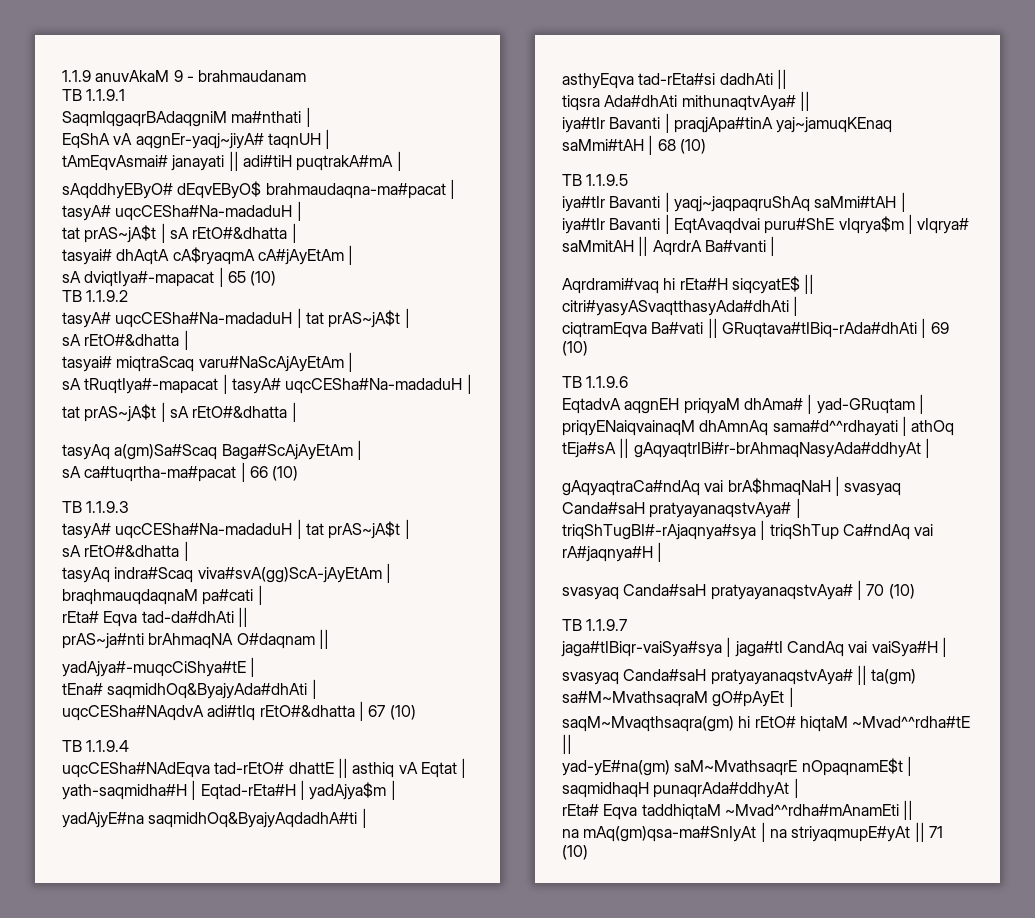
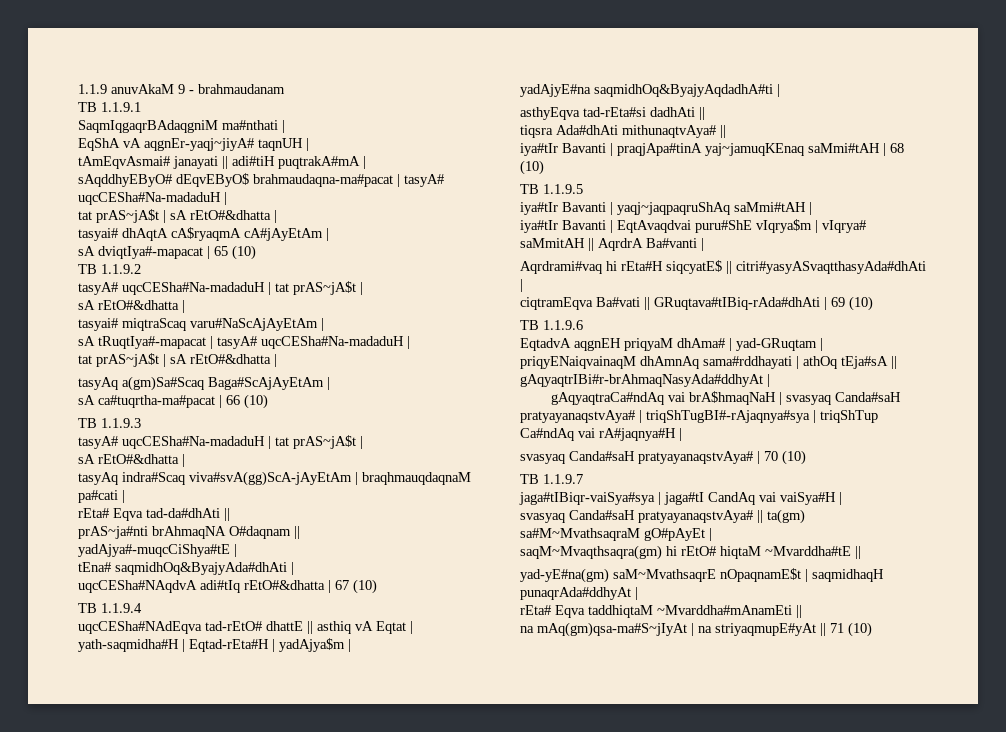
- EqtadvA aqgnEH priqyaM dhAma# | yad-GRuqtam | priqyENaiqvainaqM dhAmnAq sama#d^^rdhayati | athOq tEja#sA || gAqyaqtrIBi#r-brAhmaqNasyAda#ddhyAt |
+ EqtadvA aqgnEH priqyaM dhAma# | yad-GRuqtam | priqyENaiqvainaqM dhAmnAq sama#rddhayati | athOq tEja#sA || gAqyaqtrIBi#r-brAhmaqNasyAda#ddhyAt |
- saqM~Mvaqthsaqra(gm) hi rEtO# hiqtaM ~Mvad^^rdha#tE ||
+ saqM~Mvaqthsaqra(gm) hi rEtO# hiqtaM ~Mvarddha#tE ||
- rEta# Eqva taddhiqtaM ~Mvad^^rdha#mAnamEti ||
+ rEta# Eqva taddhiqtaM ~Mvarddha#mAnamEti ||
- na mAq(gm)qsa-ma#SnIyAt | na striyaqmupE#yAt || 71 (10)
+ na mAq(gm)qsa-ma#S~jIyAt | na striyaqmupE#yAt || 71 (10)

